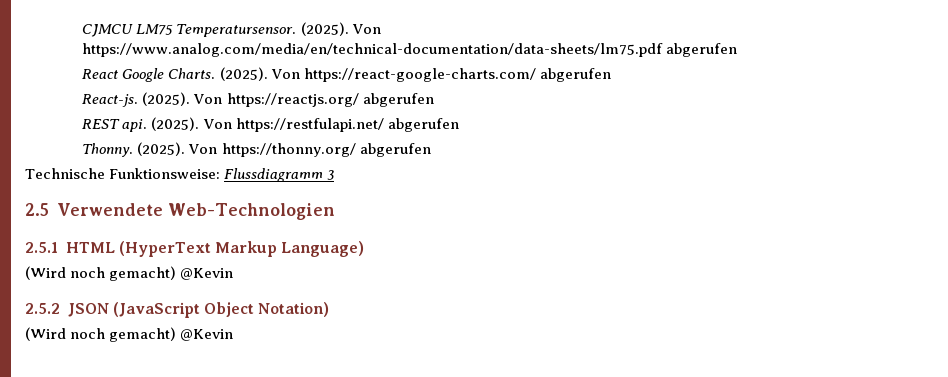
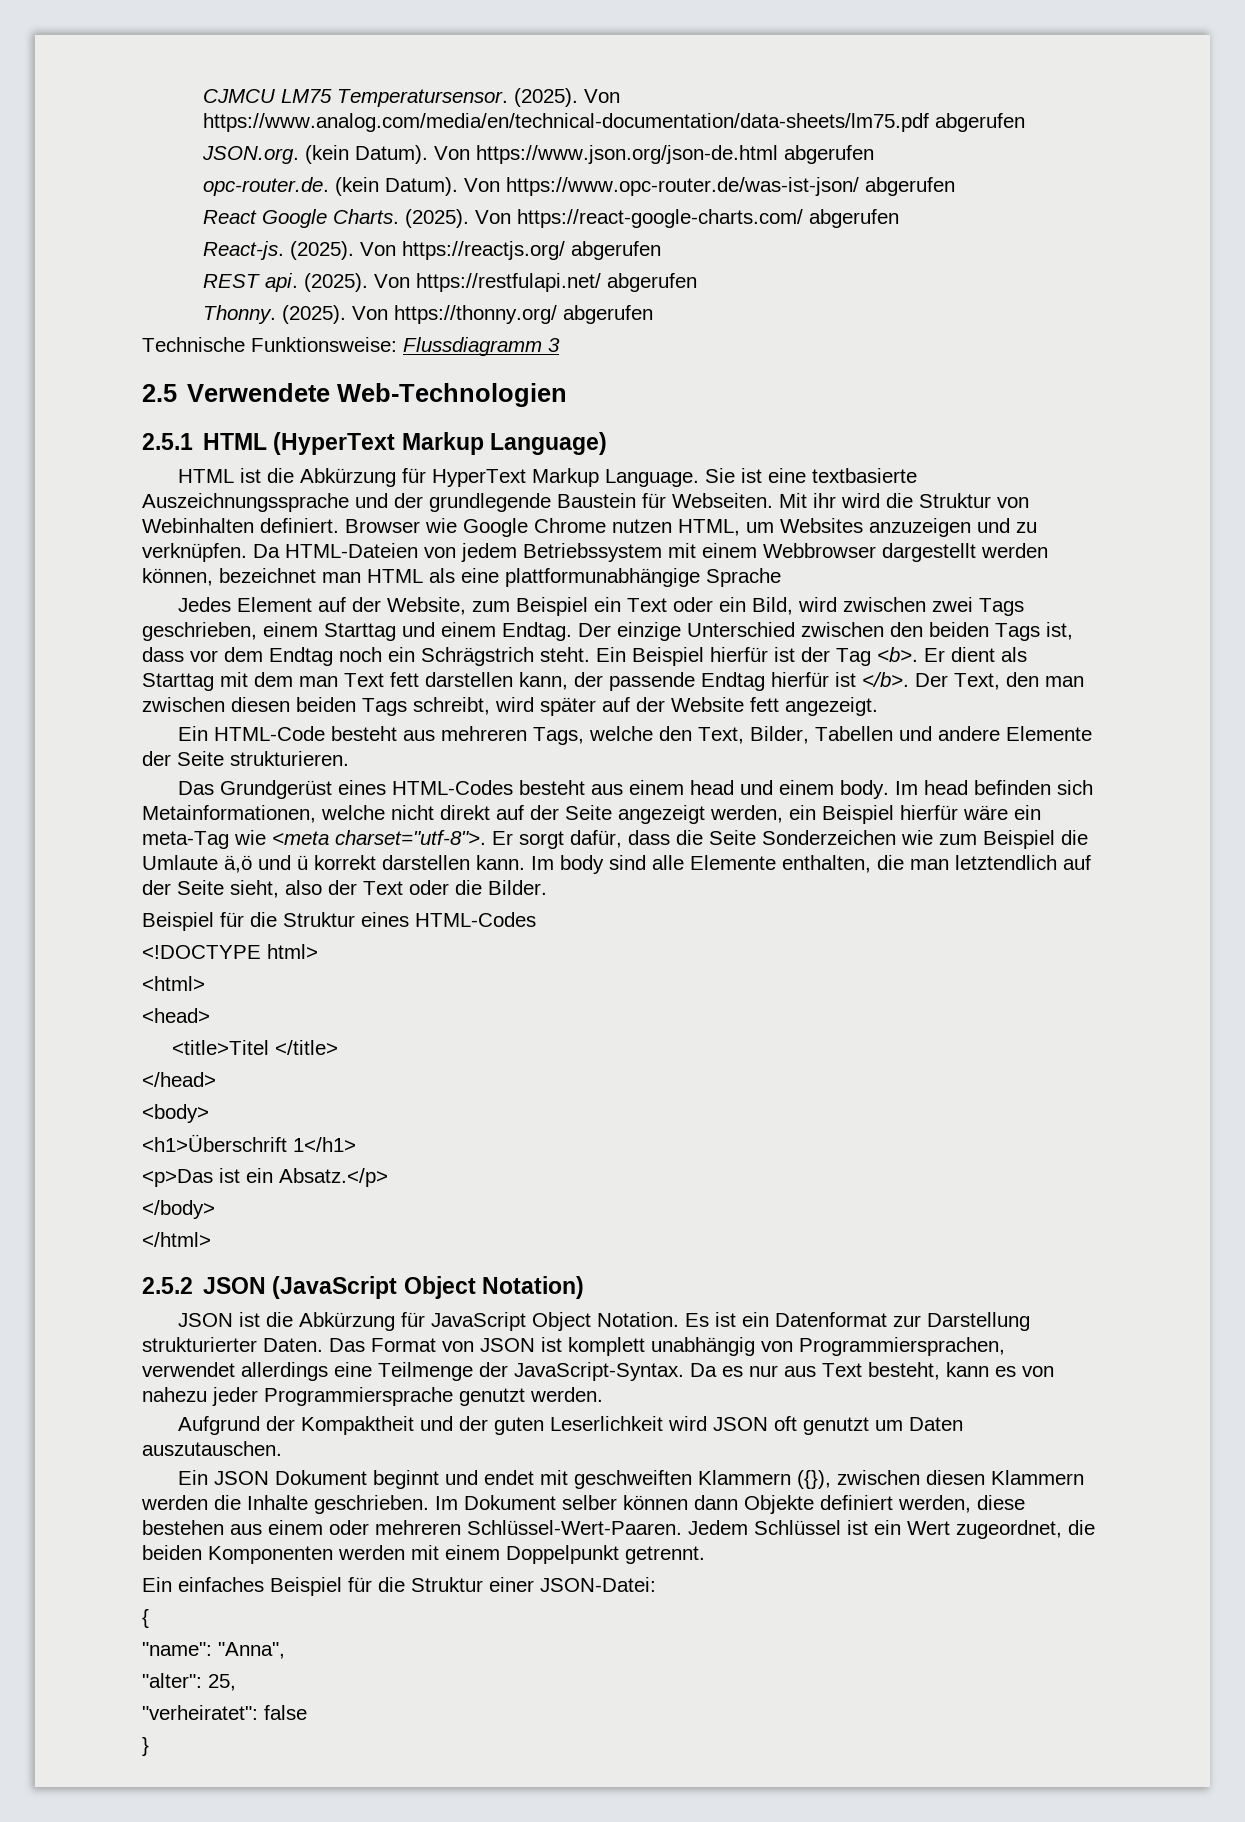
+ JSON.org. (kein Datum). Von https://www.json.org/json-de.html abgerufen
+ opc-router.de. (kein Datum). Von https://www.opc-router.de/was-ist-json/ abgerufen
  2.5.1 HTML (HyperText Markup Language)
- (Wird noch gemacht) @Kevin
+ HTML ist die Abkürzung für HyperText Markup Language. Sie ist eine textbasierte Auszeichnungssprache und der grundlegende Baustein für Webseiten. Mit ihr wird die Struktur von Webinhalten definiert. Browser wie Google Chrome nutzen HTML, um Websites anzuzeigen und zu verknüpfen. Da HTML-Dateien von jedem Betriebssystem mit einem Webbrowser dargestellt werden können, bezeichnet man HTML als eine plattformunabhängige Sprache
+ Jedes Element auf der Website, zum Beispiel ein Text oder ein Bild, wird zwischen zwei Tags geschrieben, einem Starttag und einem Endtag. Der einzige Unterschied zwischen den beiden Tags ist, dass vor dem Endtag noch ein Schrägstrich steht. Ein Beispiel hierfür ist der Tag <b>. Er dient als Starttag mit dem man Text fett darstellen kann, der passende Endtag hierfür ist </b>. Der Text, den man zwischen diesen beiden Tags schreibt, wird später auf der Website fett angezeigt.
+ Ein HTML-Code besteht aus mehreren Tags, welche den Text, Bilder, Tabellen und andere Elemente der Seite strukturieren.
+ Das Grundgerüst eines HTML-Codes besteht aus einem head und einem body. Im head befinden sich Metainformationen, welche nicht direkt auf der Seite angezeigt werden, ein Beispiel hierfür wäre ein meta-Tag wie <meta charset="utf-8">. Er sorgt dafür, dass die Seite Sonderzeichen wie zum Beispiel die Umlaute ä,ö und ü korrekt darstellen kann. Im body sind alle Elemente enthalten, die man letztendlich auf der Seite sieht, also der Text oder die Bilder.
+ Beispiel für die Struktur eines HTML-Codes
+ <!DOCTYPE html>
+ <html>
+ <head>
+ <title>Titel </title>
+ </head>
+ <body>
+ <h1>Überschrift 1</h1>
+ <p>Das ist ein Absatz.</p>
+ </body>
+ </html>
  2.5.2 JSON (JavaScript Object Notation)
- (Wird noch gemacht) @Kevin
+ JSON ist die Abkürzung für JavaScript Object Notation. Es ist ein Datenformat zur Darstellung strukturierter Daten. Das Format von JSON ist komplett unabhängig von Programmiersprachen, verwendet allerdings eine Teilmenge der JavaScript-Syntax. Da es nur aus Text besteht, kann es von nahezu jeder Programmiersprache genutzt werden.
+ Aufgrund der Kompaktheit und der guten Leserlichkeit wird JSON oft genutzt um Daten auszutauschen.
+ Ein JSON Dokument beginnt und endet mit geschweiften Klammern ({}), zwischen diesen Klammern werden die Inhalte geschrieben. Im Dokument selber können dann Objekte definiert werden, diese bestehen aus einem oder mehreren Schlüssel-Wert-Paaren. Jedem Schlüssel ist ein Wert zugeordnet, die beiden Komponenten werden mit einem Doppelpunkt getrennt.
+ Ein einfaches Beispiel für die Struktur einer JSON-Datei:
+ {
+ "name": "Anna",
+ "alter": 25,
+ "verheiratet": false
+ }

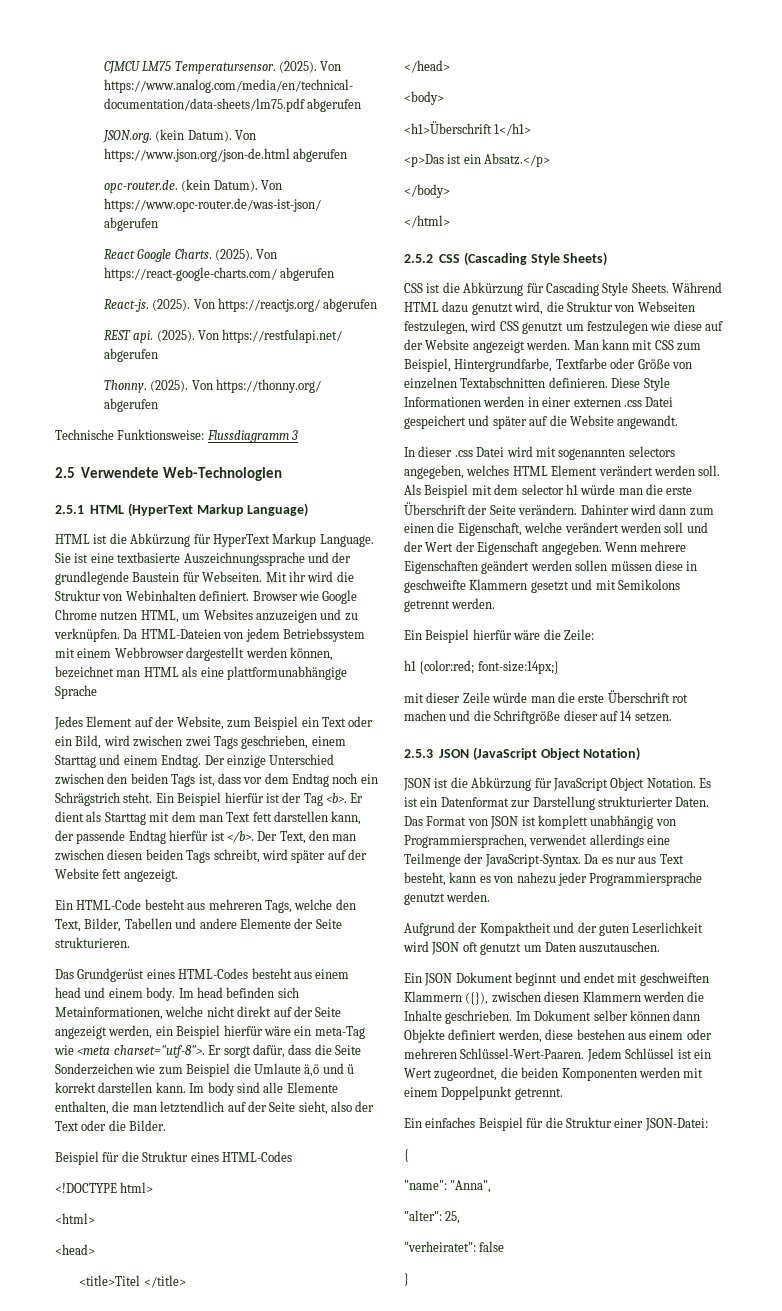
- 2.5.2 JSON (JavaScript Object Notation)
+ 2.5.2 CSS (Cascading Style Sheets)
+ CSS ist die Abkürzung für Cascading Style Sheets. Während HTML dazu genutzt wird, die Struktur von Webseiten festzulegen, wird CSS genutzt um festzulegen wie diese auf der Website angezeigt werden. Man kann mit CSS zum Beispiel, Hintergrundfarbe, Textfarbe oder Größe von einzelnen Textabschnitten definieren. Diese Style Informationen werden in einer externen .css Datei gespeichert und später auf die Website angewandt.
+ In dieser .css Datei wird mit sogenannten selectors angegeben, welches HTML Element verändert werden soll. Als Beispiel mit dem selector h1 würde man die erste Überschrift der Seite verändern. Dahinter wird dann zum einen die Eigenschaft, welche verändert werden soll und der Wert der Eigenschaft angegeben. Wenn mehrere Eigenschaften geändert werden sollen müssen diese in geschweifte Klammern gesetzt und mit Semikolons getrennt werden.
+ Ein Beispiel hierfür wäre die Zeile:
+ h1 {color:red; font-size:14px;}
+ mit dieser Zeile würde man die erste Überschrift rot machen und die Schriftgröße dieser auf 14 setzen.
+ 2.5.3 JSON (JavaScript Object Notation)

